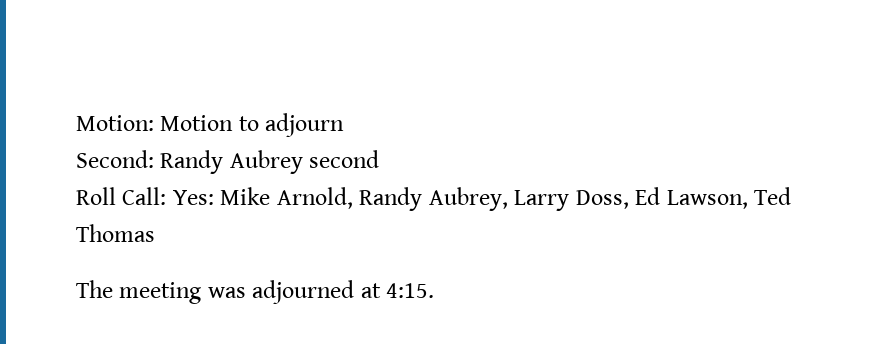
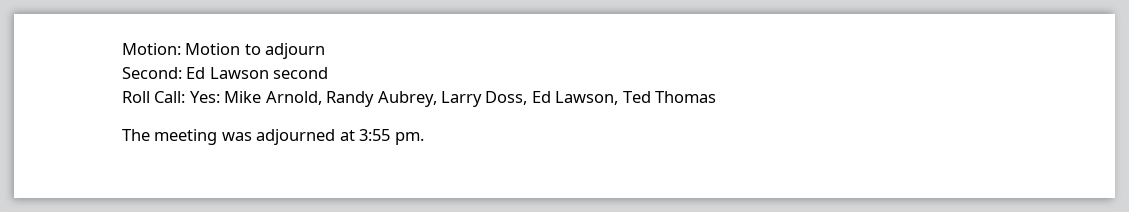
- Second: Randy Aubrey second
+ Second: Ed Lawson second
- The meeting was adjourned at 4:15.
+ The meeting was adjourned at 3:55 pm.

